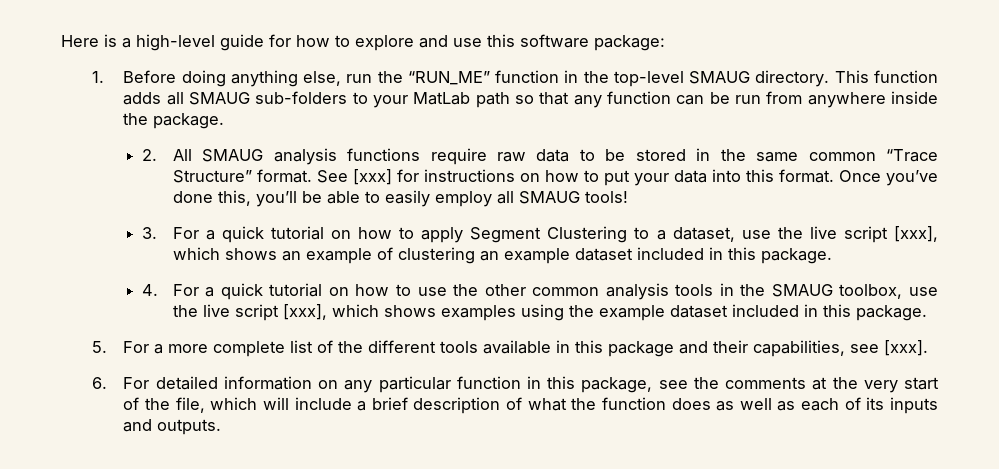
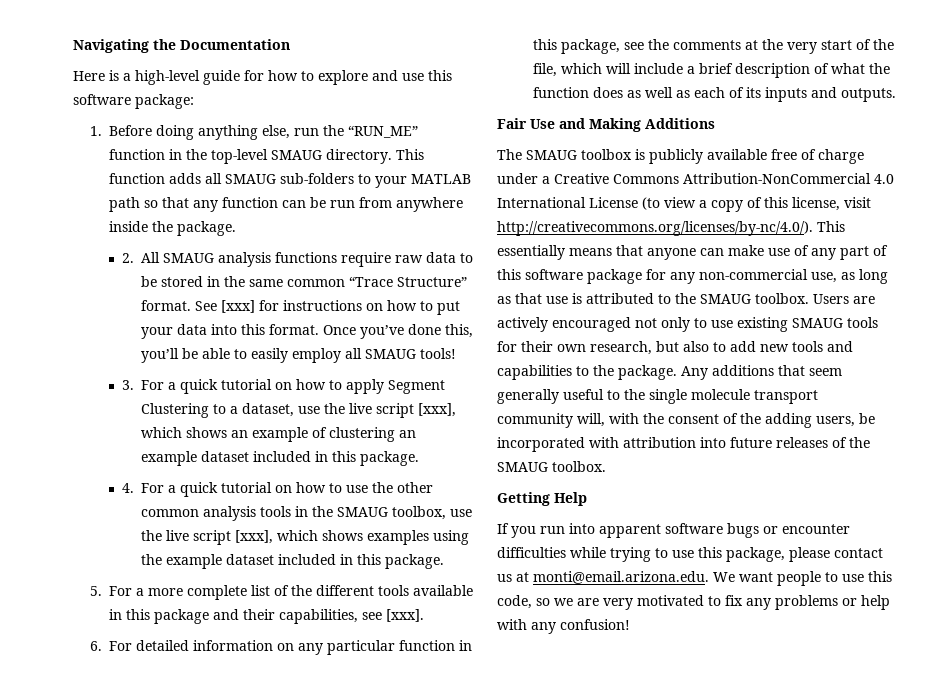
+ Navigating the Documentation
- This function adds all SMAUG sub-folders to your MatLab path so that any function can be run from anywhere inside the package.
+ This function adds all SMAUG sub-folders to your MATLAB path so that any function can be run from anywhere inside the package.
+ Fair Use and Making Additions
+ The SMAUG toolbox is publicly available free of charge under a Creative Commons Attribution-NonCommercial 4.0 International License (to view a copy of this license, visit http://creativecommons.org/licenses/by-nc/4.0/). This essentially means that anyone can make use of any part of this software package for any non-commercial use, as long as that use is attributed to the SMAUG toolbox. Users are actively encouraged not only to use existing SMAUG tools for their own research, but also to add new tools and capabilities to the package. Any additions that seem generally useful to the single molecule transport community will, with the consent of the adding users, be incorporated with attribution into future releases of the SMAUG toolbox.
+ Getting Help
+ If you run into apparent software bugs or encounter difficulties while trying to use this package, please contact us at monti@email.arizona.edu. We want people to use this code, so we are very motivated to fix any problems or help with any confusion!

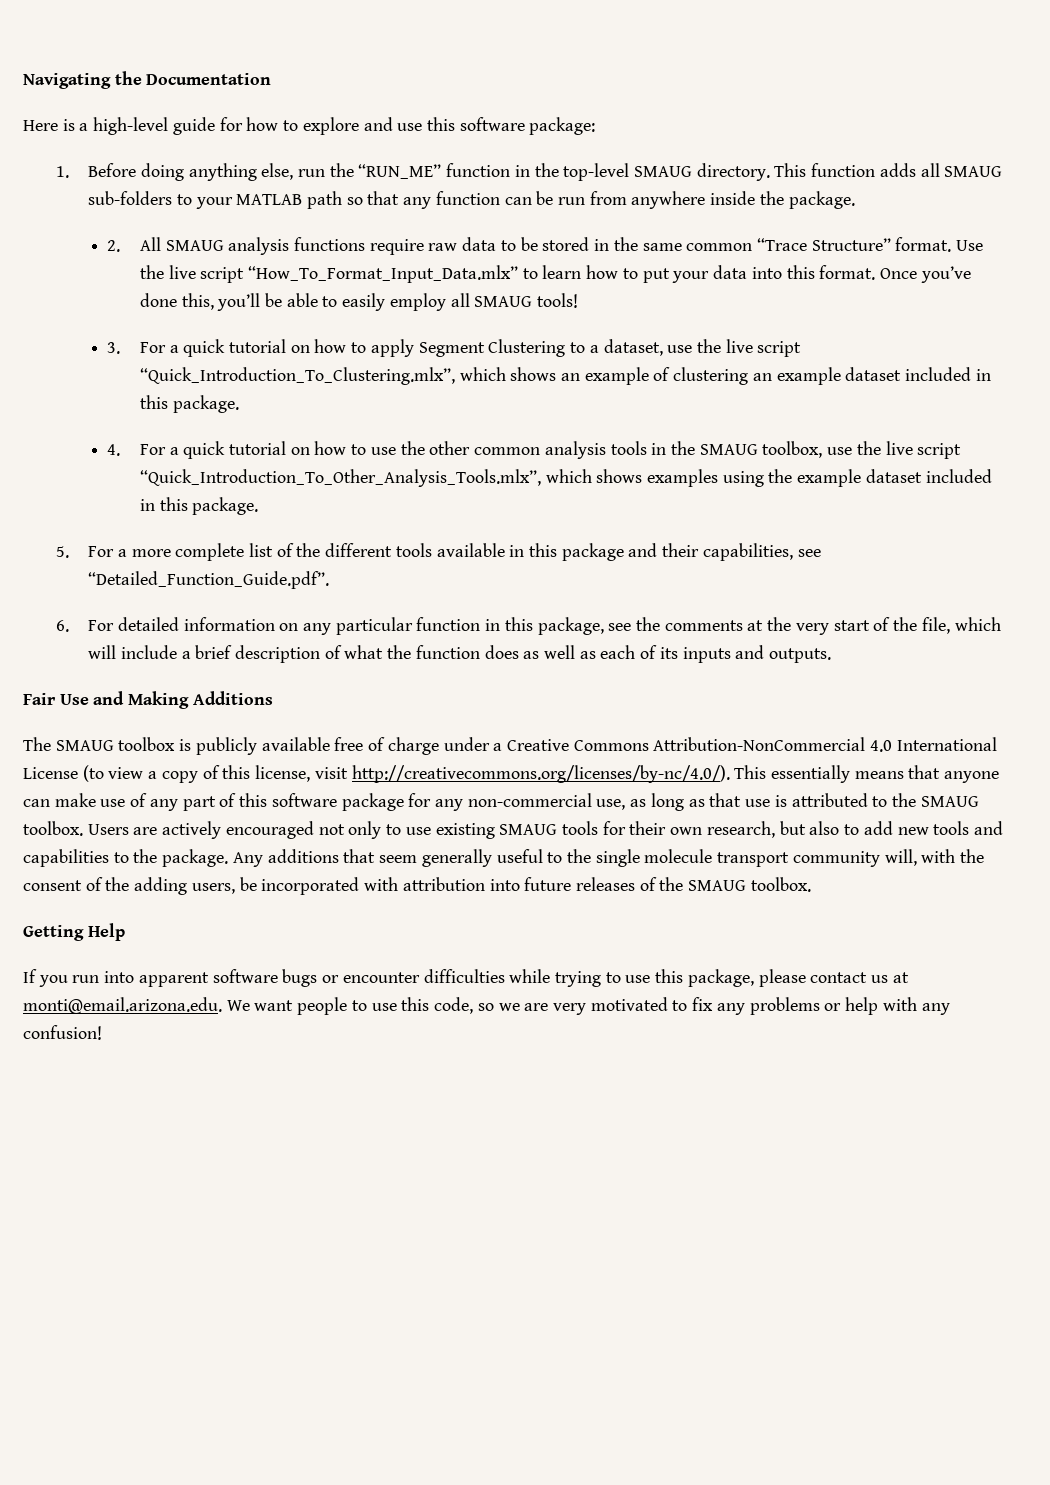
- See [xxx] for instructions on how to put your data into this format.
+ Use the live script “How_To_Format_Input_Data.mlx” to learn how to put your data into this format.
- 3. For a quick tutorial on how to apply Segment Clustering to a dataset, use the live script [xxx], which shows an example of clustering an example dataset included in this package.
+ 3. For a quick tutorial on how to apply Segment Clustering to a dataset, use the live script “Quick_Introduction_To_Clustering.mlx”, which shows an example of clustering an example dataset included in this package.
- 4. For a quick tutorial on how to use the other common analysis tools in the SMAUG toolbox, use the live script [xxx], which shows examples using the example dataset included in this package.
+ 4. For a quick tutorial on how to use the other common analysis tools in the SMAUG toolbox, use the live script “Quick_Introduction_To_Other_Analysis_Tools.mlx”, which shows examples using the example dataset included in this package.
- 5. For a more complete list of the different tools available in this package and their capabilities, see [xxx].
+ 5. For a more complete list of the different tools available in this package and their capabilities, see “Detailed_Function_Guide.pdf”.

